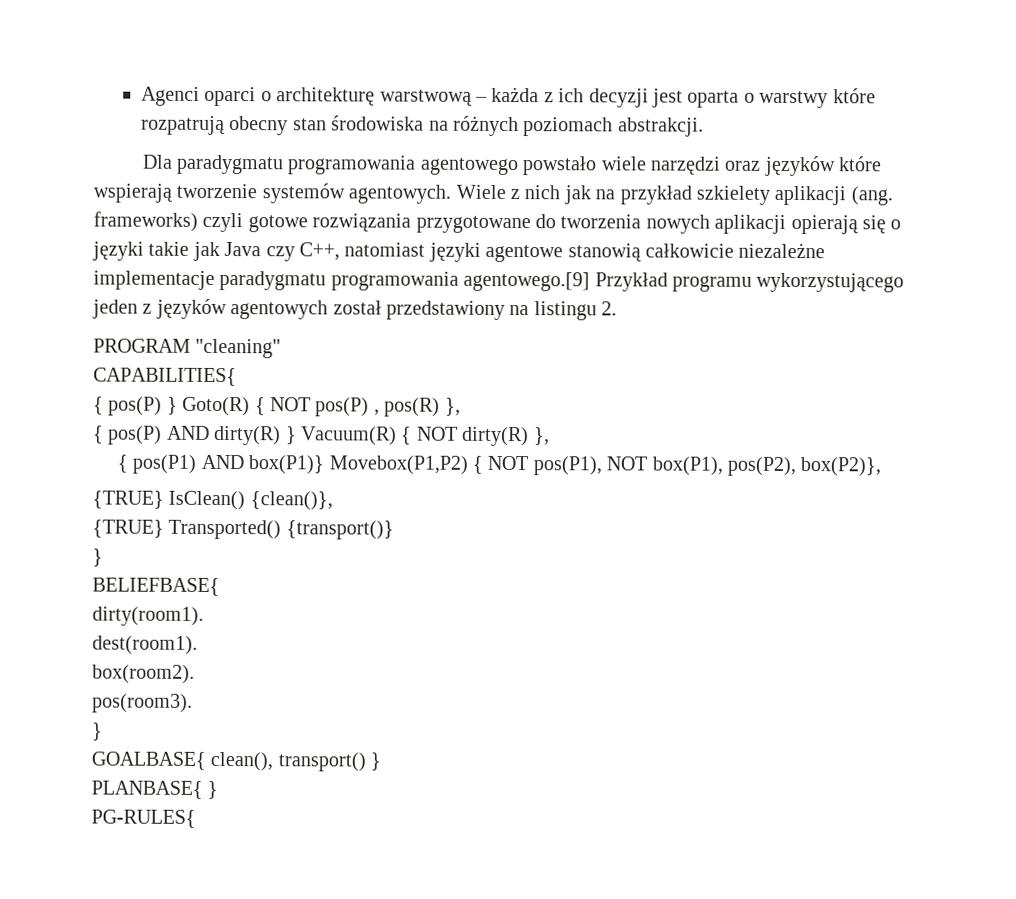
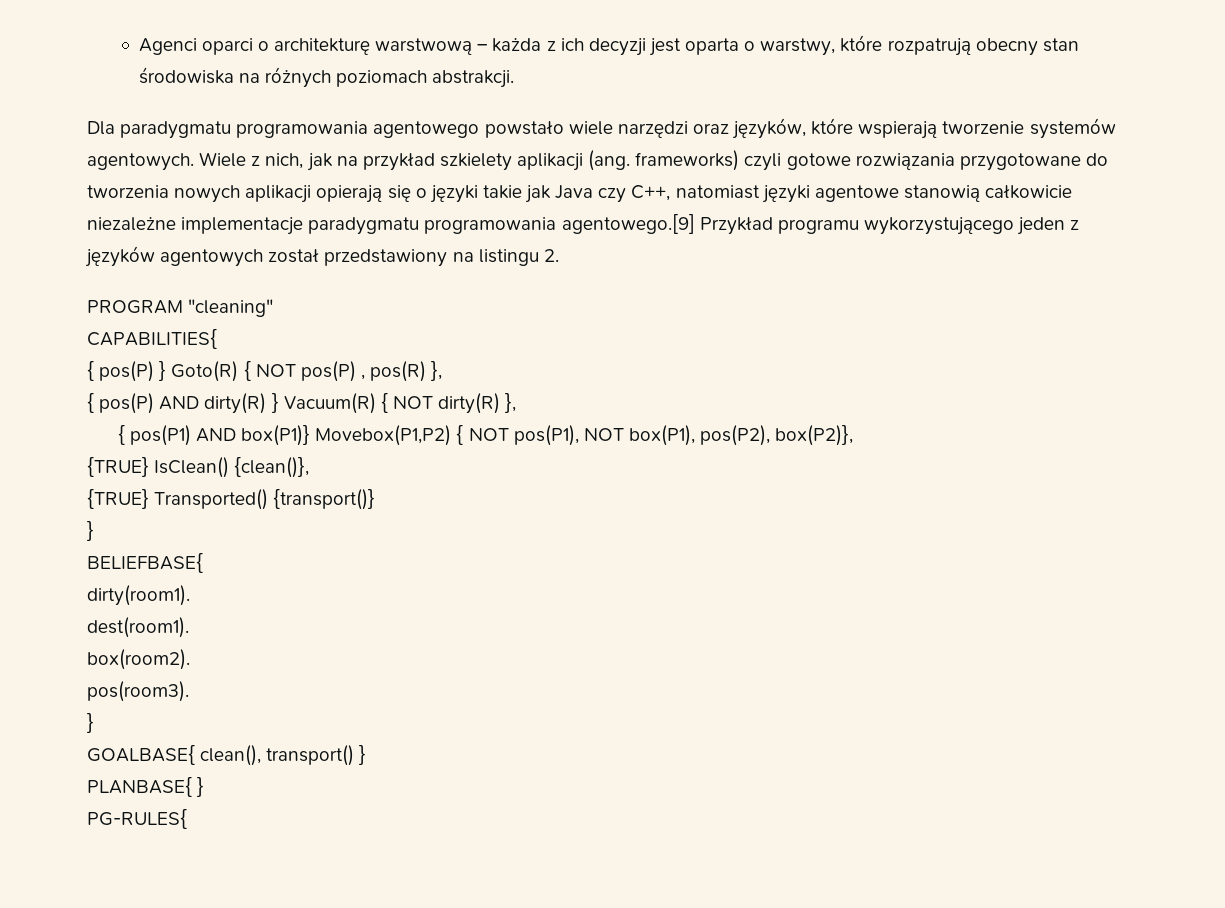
- Agenci oparci o architekturę warstwową – każda z ich decyzji jest oparta o warstwy które rozpatrują obecny stan środowiska na różnych poziomach abstrakcji.
+ Agenci oparci o architekturę warstwową – każda z ich decyzji jest oparta o warstwy, które rozpatrują obecny stan środowiska na różnych poziomach abstrakcji.
- Dla paradygmatu programowania agentowego powstało wiele narzędzi oraz języków które wspierają tworzenie systemów agentowych.
+ Dla paradygmatu programowania agentowego powstało wiele narzędzi oraz języków, które wspierają tworzenie systemów agentowych.
- Wiele z nich jak na przykład szkielety aplikacji (ang. frameworks) czyli gotowe rozwiązania przygotowane do tworzenia nowych aplikacji opierają się o języki takie jak Java czy C++, natomiast języki agentowe stanowią całkowicie niezależne implementacje paradygmatu programowania agentowego.[9] Przykład programu wykorzystującego jeden z języków agentowych został przedstawiony na listingu 2.
+ Wiele z nich, jak na przykład szkielety aplikacji (ang. frameworks) czyli gotowe rozwiązania przygotowane do tworzenia nowych aplikacji opierają się o języki takie jak Java czy C++, natomiast języki agentowe stanowią całkowicie niezależne implementacje paradygmatu programowania agentowego.[9] Przykład programu wykorzystującego jeden z języków agentowych został przedstawiony na listingu 2.

